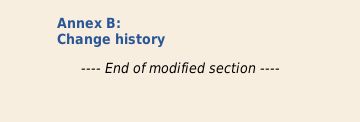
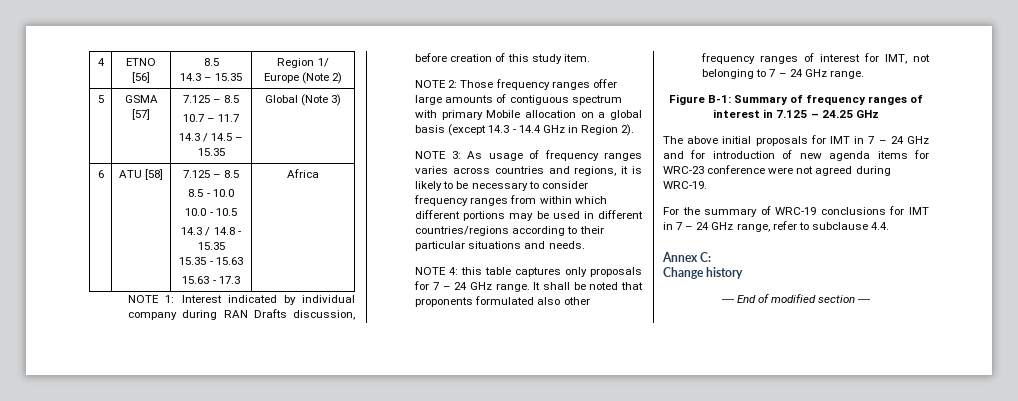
- Annex B:
+ 4 | ETNO [56] | 8.5
+ 14.3 – 15.35 | Region 1/ Europe (Note 2)
+ 5 | GSMA [57] | 7.125 – 8.5
+ 10.7 – 11.7
+ 14.3 / 14.5 – 15.35 | Global (Note 3)
+ 6 | ATU [58] | 7.125 – 8.5
+ 8.5 - 10.0
+ 10.0 - 10.5
+ 14.3 / 14.8 - 15.35
+ 15.35 - 15.63
+ 15.63 - 17.3 | Africa
+ NOTE 1: Interest indicated by individual company during RAN Drafts discussion, before creation of this study item.
+ NOTE 2: Those frequency ranges offer large amounts of contiguous spectrum with primary Mobile allocation on a global basis (except 14.3 - 14.4 GHz in Region 2).
+ NOTE 3: As usage of frequency ranges varies across countries and regions, it is likely to be necessary to consider frequency ranges from within which different portions may be used in different countries/regions according to their particular situations and needs.
+ NOTE 4: this table captures only proposals for 7 – 24 GHz range. It shall be noted that proponents formulated also other frequency ranges of interest for IMT, not belonging to 7 – 24 GHz range.
+ Figure B-1: Summary of frequency ranges of interest in 7.125 – 24.25 GHz
+ The above initial proposals for IMT in 7 – 24 GHz and for introduction of new agenda items for WRC-23 conference were not agreed during WRC-19.
+ For the summary of WRC-19 conclusions for IMT in 7 – 24 GHz range, refer to subclause 4.4.
+ Annex C:

